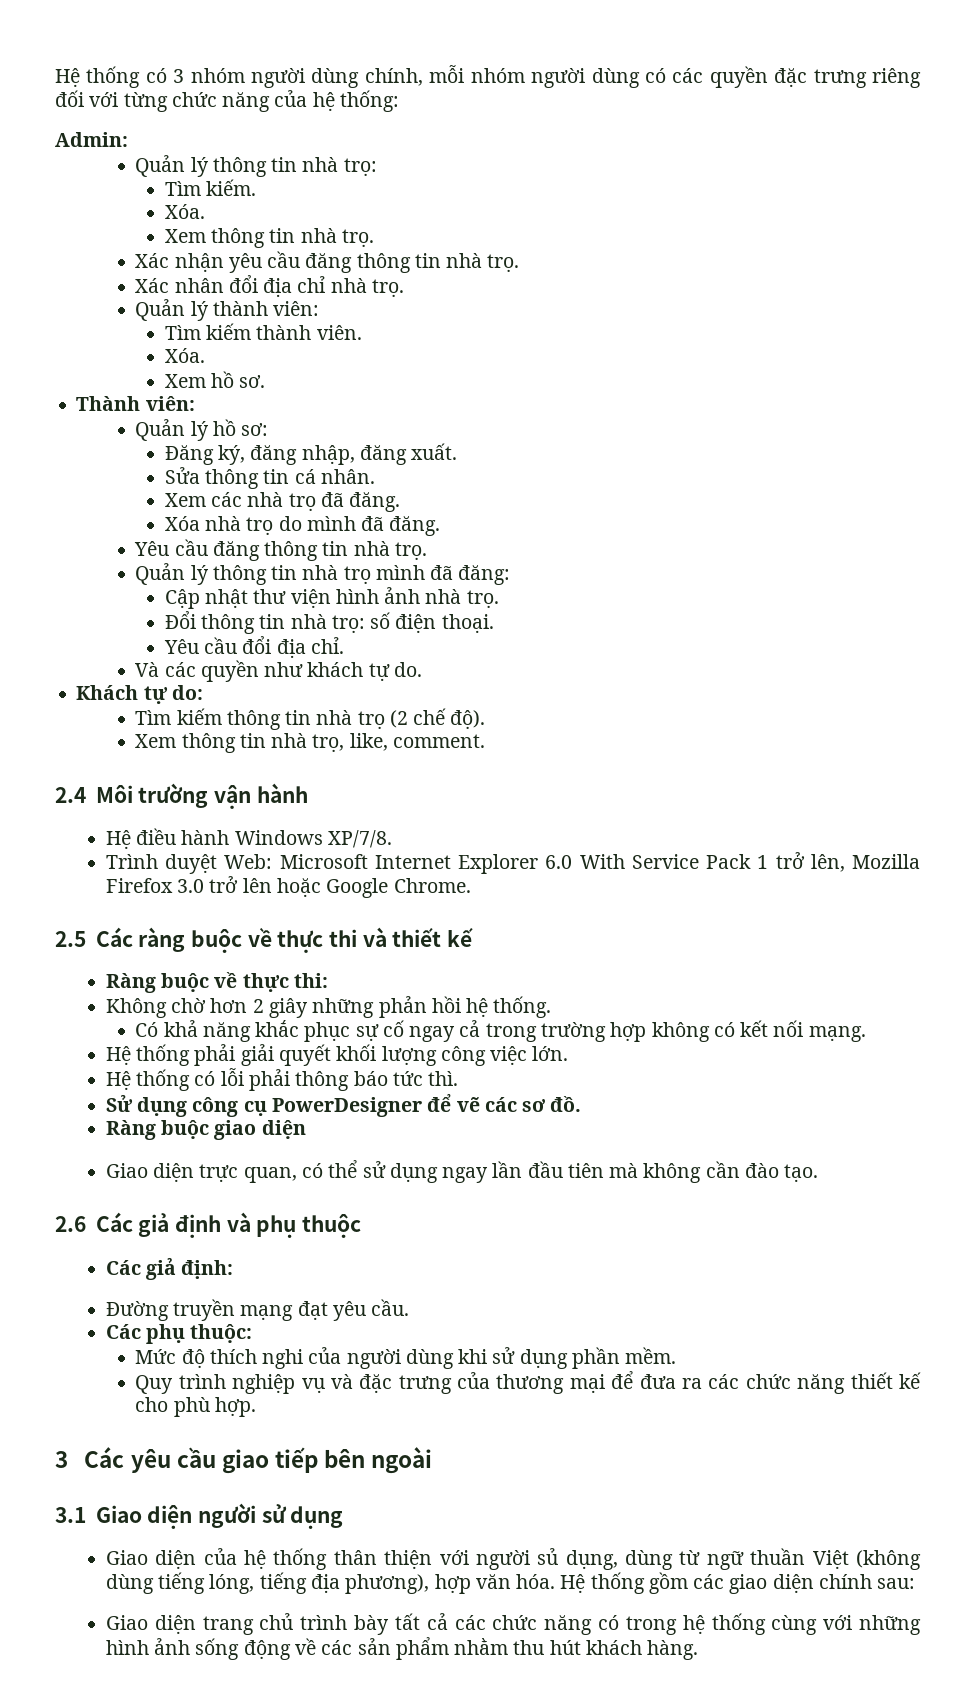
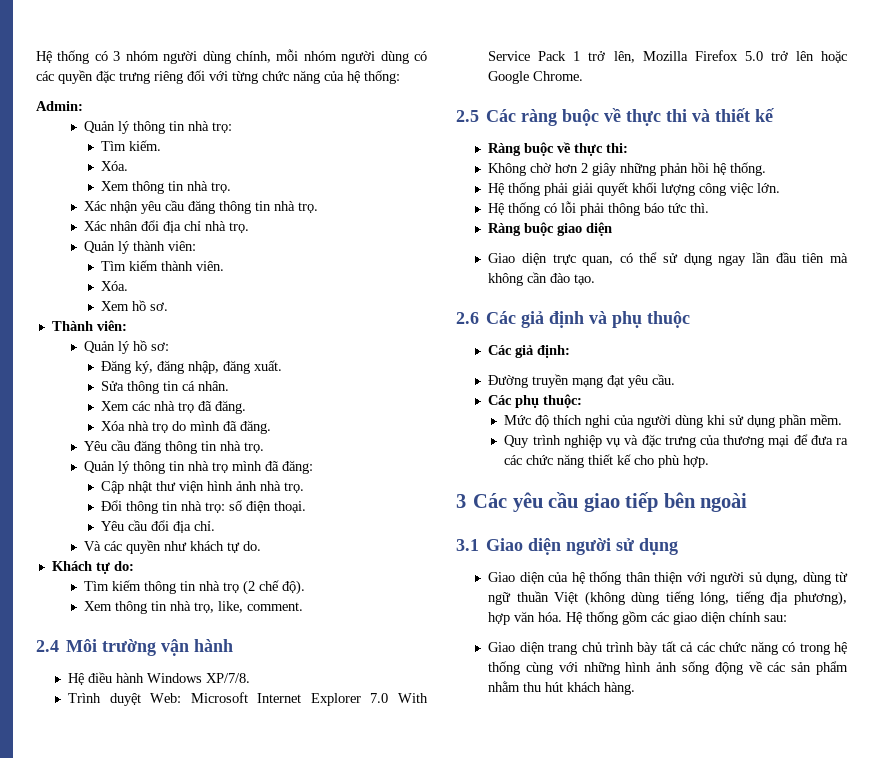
- Trình duyệt Web: Microsoft Internet Explorer 6.0 With Service Pack 1 trở lên, Mozilla Firefox 3.0 trở lên hoặc Google Chrome.
+ Trình duyệt Web: Microsoft Internet Explorer 7.0 With Service Pack 1 trở lên, Mozilla Firefox 5.0 trở lên hoặc Google Chrome.
- Có khả năng khắc phục sự cố ngay cả trong trường hợp không có kết nối mạng.
- Sử dụng công cụ PowerDesigner để vẽ các sơ đồ.

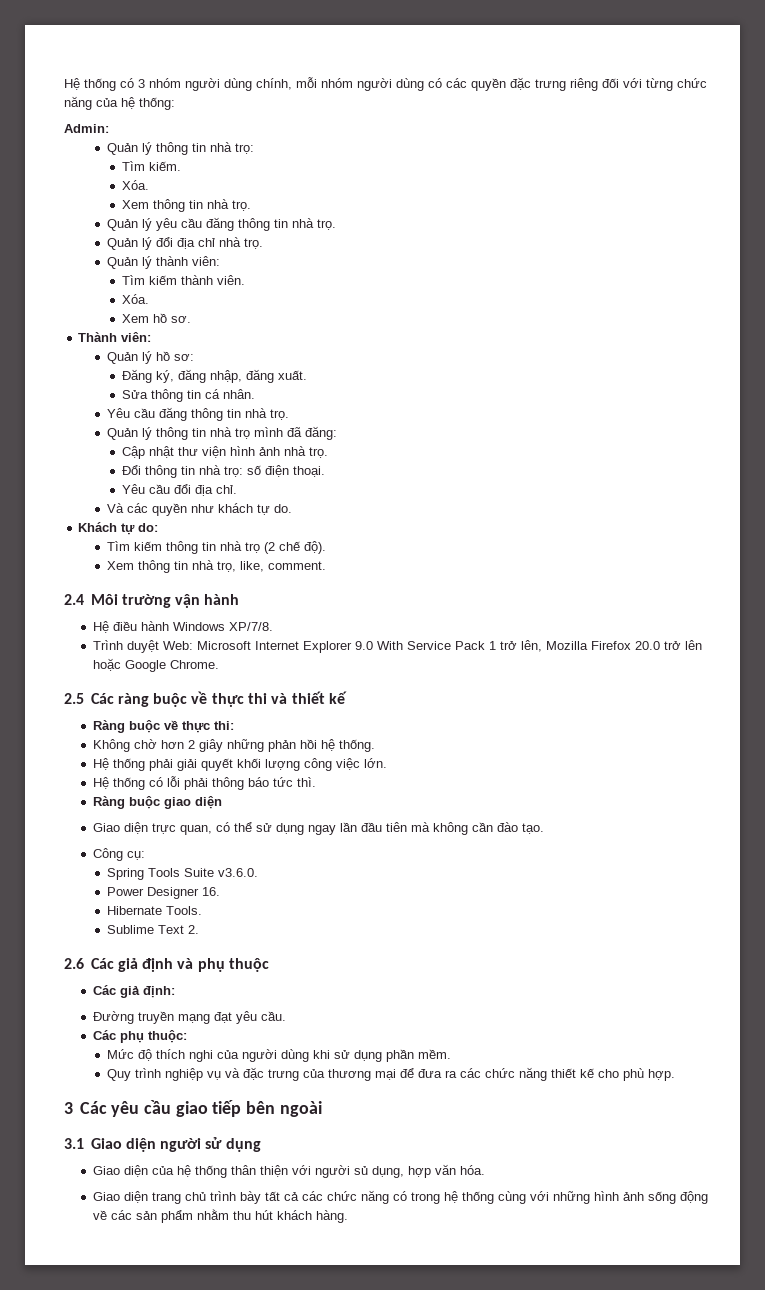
- Xác nhận yêu cầu đăng thông tin nhà trọ.
+ Quản lý yêu cầu đăng thông tin nhà trọ.
- Xác nhân đổi địa chỉ nhà trọ.
+ Quản lý đổi địa chỉ nhà trọ.
- Xem các nhà trọ đã đăng.
- Xóa nhà trọ do mình đã đăng.
- Trình duyệt Web: Microsoft Internet Explorer 7.0 With Service Pack 1 trở lên, Mozilla Firefox 5.0 trở lên hoặc Google Chrome.
+ Trình duyệt Web: Microsoft Internet Explorer 9.0 With Service Pack 1 trở lên, Mozilla Firefox 20.0 trở lên hoặc Google Chrome.
+ Công cụ:
+ Spring Tools Suite v3.6.0.
+ Power Designer 16.
+ Hibernate Tools.
+ Sublime Text 2.
- Giao diện của hệ thống thân thiện với người sủ dụng, dùng từ ngữ thuần Việt (không dùng tiếng lóng, tiếng địa phương), hợp văn hóa. Hệ thống gồm các giao diện chính sau:
+ Giao diện của hệ thống thân thiện với người sủ dụng, hợp văn hóa.

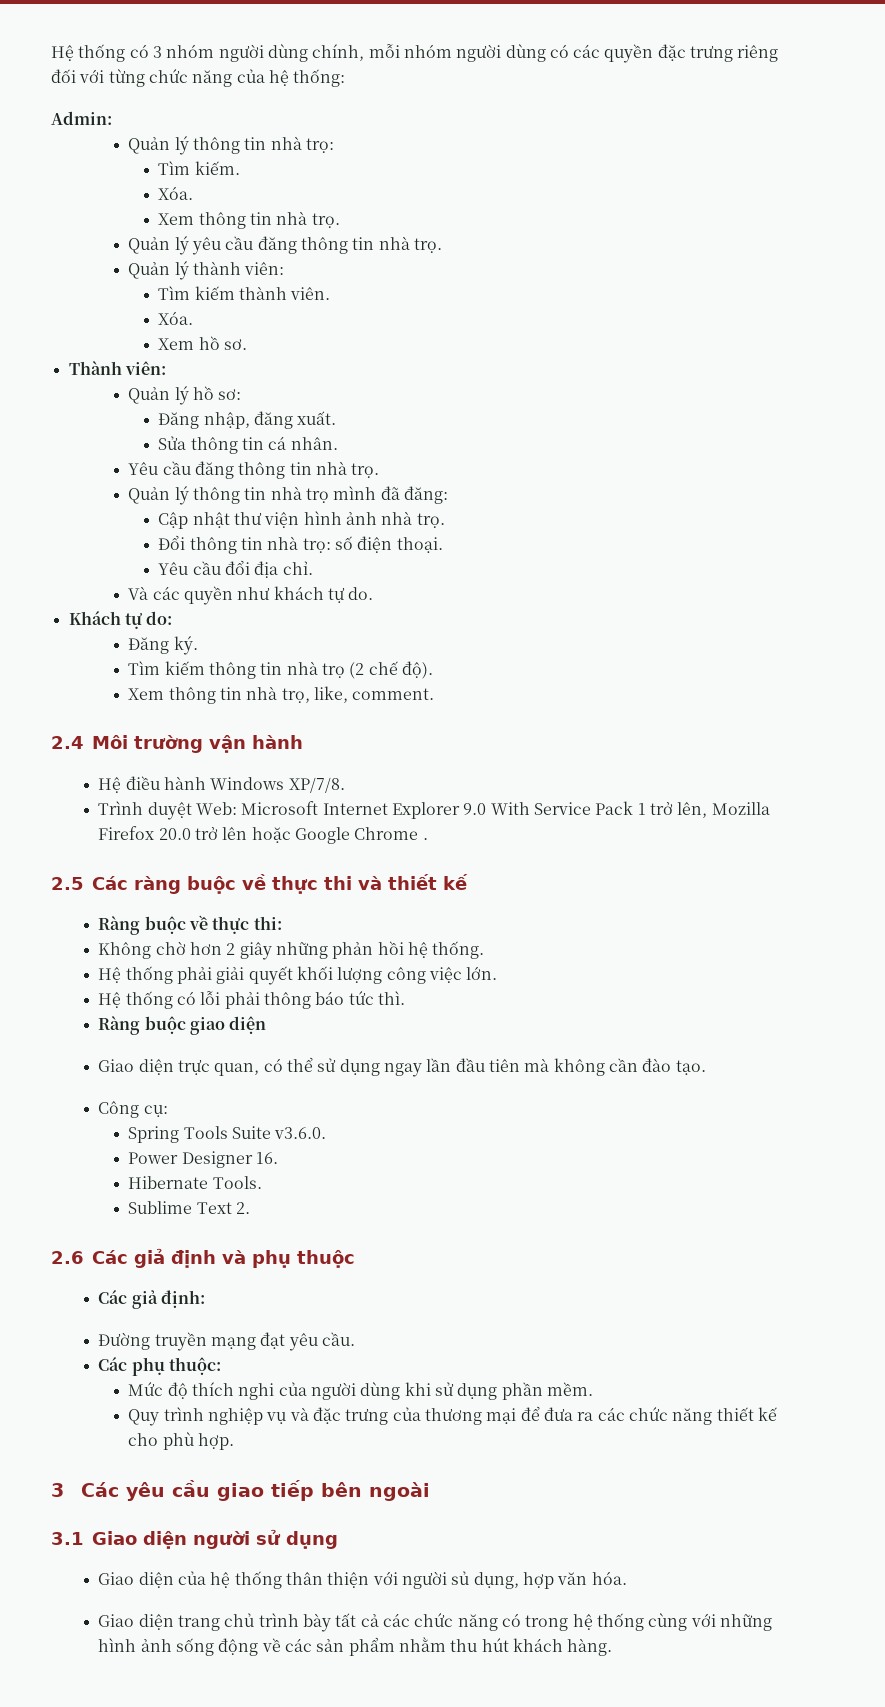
- Quản lý đổi địa chỉ nhà trọ.
- Đăng ký, đăng nhập, đăng xuất.
+ Đăng nhập, đăng xuất.
+ Đăng ký.
- Trình duyệt Web: Microsoft Internet Explorer 9.0 With Service Pack 1 trở lên, Mozilla Firefox 20.0 trở lên hoặc Google Chrome.
+ Trình duyệt Web: Microsoft Internet Explorer 9.0 With Service Pack 1 trở lên, Mozilla Firefox 20.0 trở lên hoặc Google Chrome .

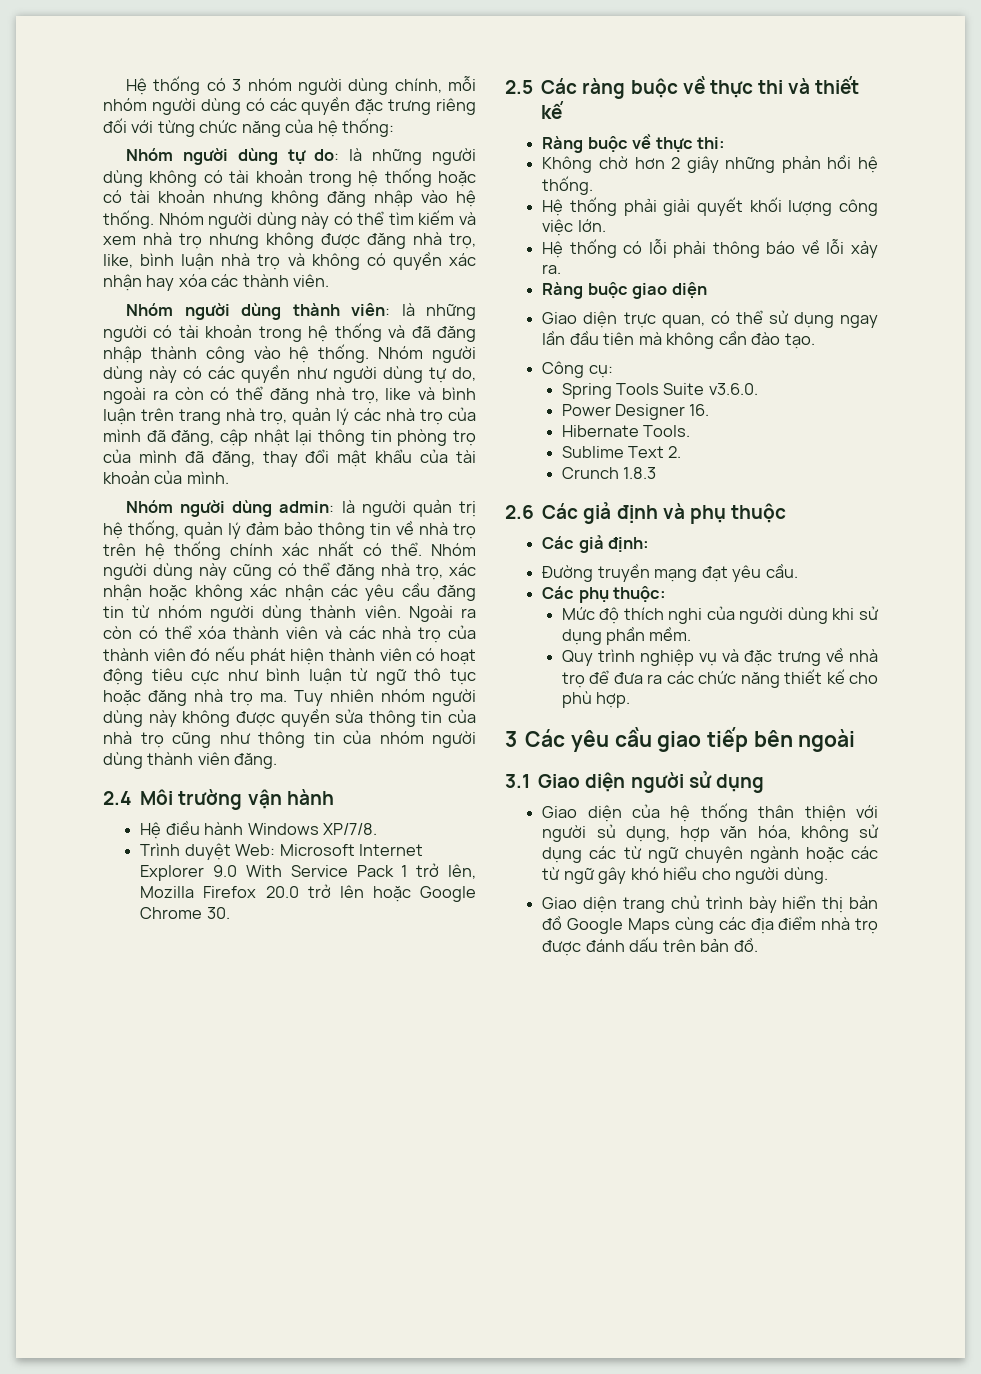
- Admin:
- Quản lý thông tin nhà trọ:
- Tìm kiếm.
- Xóa.
- Xem thông tin nhà trọ.
- Quản lý yêu cầu đăng thông tin nhà trọ.
- Quản lý thành viên:
- Tìm kiếm thành viên.
- Xóa.
- Xem hồ sơ.
- Thành viên:
- Quản lý hồ sơ:
- Đăng nhập, đăng xuất.
- Sửa thông tin cá nhân.
- Yêu cầu đăng thông tin nhà trọ.
- Quản lý thông tin nhà trọ mình đã đăng:
- Cập nhật thư viện hình ảnh nhà trọ.
- Đổi thông tin nhà trọ: số điện thoại.
- Yêu cầu đổi địa chỉ.
- Và các quyền như khách tự do.
- Khách tự do:
- Đăng ký.
- Tìm kiếm thông tin nhà trọ (2 chế độ).
- Xem thông tin nhà trọ, like, comment.
+ Nhóm người dùng tự do: là những người dùng không có tài khoản trong hệ thống hoặc có tài khoản nhưng không đăng nhập vào hệ thống. Nhóm người dùng này có thể tìm kiếm và xem nhà trọ nhưng không được đăng nhà trọ, like, bình luận nhà trọ và không có quyền xác nhận hay xóa các thành viên.
+ Nhóm người dùng thành viên: là những người có tài khoản trong hệ thống và đã đăng nhập thành công vào hệ thống. Nhóm người dùng này có các quyền như người dùng tự do, ngoài ra còn có thể đăng nhà trọ, like và bình luận trên trang nhà trọ, quản lý các nhà trọ của mình đã đăng, cập nhật lại thông tin phòng trọ của mình đã đăng, thay đổi mật khẩu của tài khoản của mình.
+ Nhóm người dùng admin: là người quản trị hệ thống, quản lý đảm bảo thông tin về nhà trọ trên hệ thống chính xác nhất có thể. Nhóm người dùng này cũng có thể đăng nhà trọ, xác nhận hoặc không xác nhận các yêu cầu đăng tin từ nhóm người dùng thành viên. Ngoài ra còn có thể xóa thành viên và các nhà trọ của thành viên đó nếu phát hiện thành viên có hoạt động tiêu cực như bình luận từ ngữ thô tục hoặc đăng nhà trọ ma. Tuy nhiên nhóm người dùng này không được quyền sửa thông tin của nhà trọ cũng như thông tin của nhóm người dùng thành viên đăng.
- Trình duyệt Web: Microsoft Internet Explorer 9.0 With Service Pack 1 trở lên, Mozilla Firefox 20.0 trở lên hoặc Google Chrome .
+ Trình duyệt Web: Microsoft Internet Explorer 9.0 With Service Pack 1 trở lên, Mozilla Firefox 20.0 trở lên hoặc Google Chrome 30.
- Hệ thống có lỗi phải thông báo tức thì.
+ Hệ thống có lỗi phải thông báo về lỗi xảy ra.
+ Crunch 1.8.3
- Quy trình nghiệp vụ và đặc trưng của thương mại để đưa ra các chức năng thiết kế cho phù hợp.
+ Quy trình nghiệp vụ và đặc trưng về nhà trọ để đưa ra các chức năng thiết kế cho phù hợp.
- Giao diện của hệ thống thân thiện với người sủ dụng, hợp văn hóa.
+ Giao diện của hệ thống thân thiện với người sủ dụng, hợp văn hóa, không sử dụng các từ ngữ chuyên ngành hoặc các từ ngữ gây khó hiểu cho người dùng.
- Giao diện trang chủ trình bày tất cả các chức năng có trong hệ thống cùng với những hình ảnh sống động về các sản phẩm nhằm thu hút khách hàng.
+ Giao diện trang chủ trình bày hiển thị bản đồ Google Maps cùng các địa điểm nhà trọ được đánh dấu trên bản đồ.

